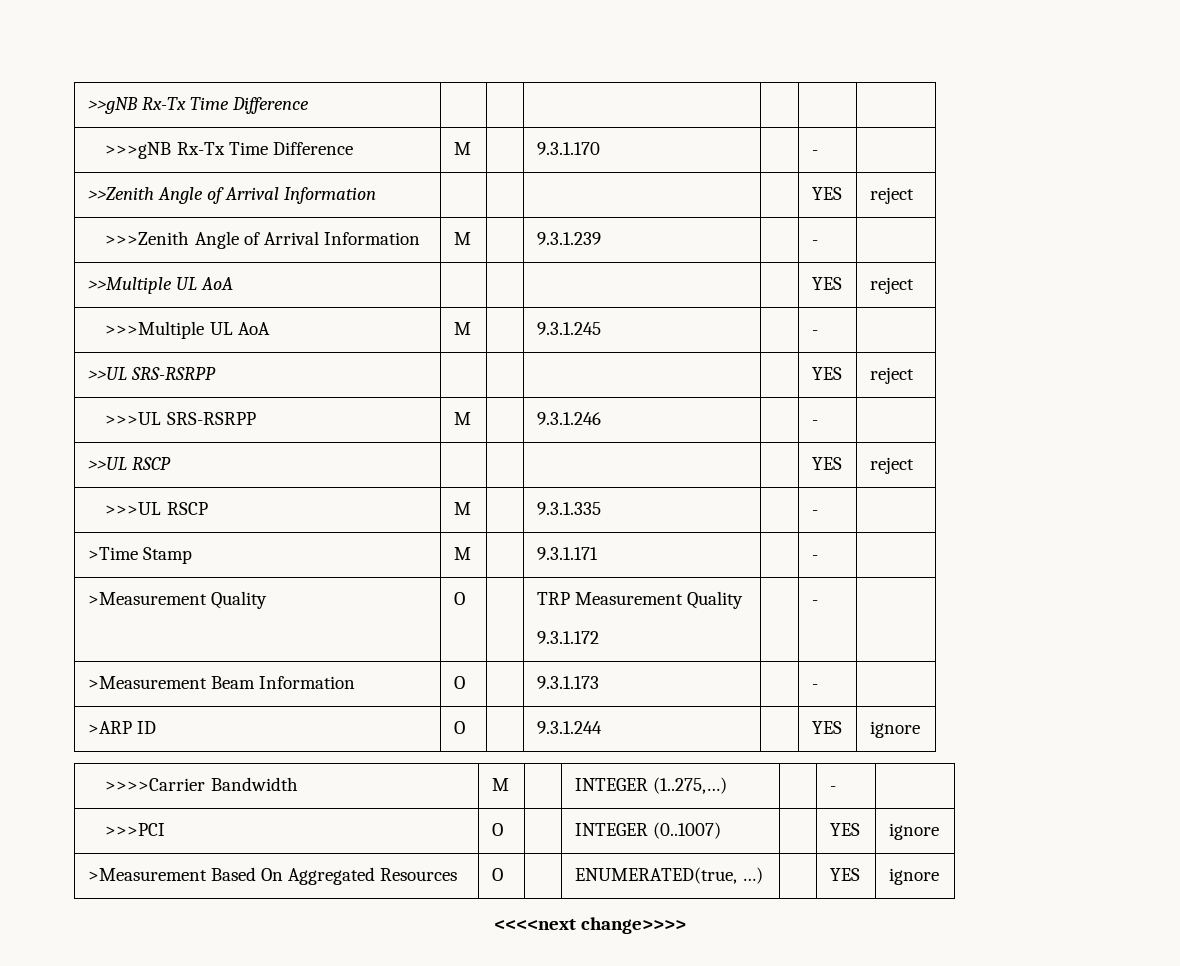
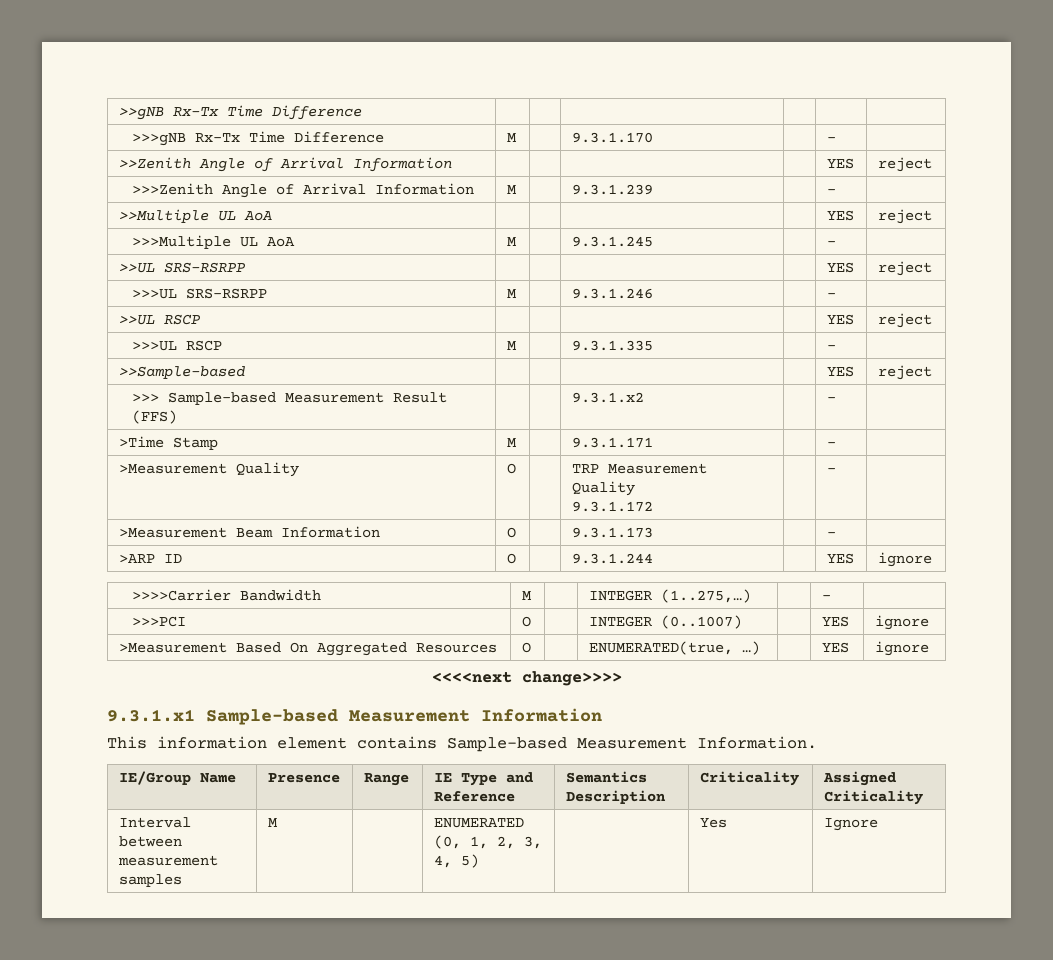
+ >>Sample-based | | | | | YES | reject
+ >>> Sample-based Measurement Result (FFS) | | | 9.3.1.x2 | | - |
+ 9.3.1.x1 Sample-based Measurement Information
+ This information element contains Sample-based Measurement Information.
+ IE/Group Name | Presence | Range | IE Type and Reference | Semantics Description | Criticality | Assigned Criticality
+ Interval between measurement samples | M | | ENUMERATED (0, 1, 2, 3, 4, 5) | | Yes | Ignore

